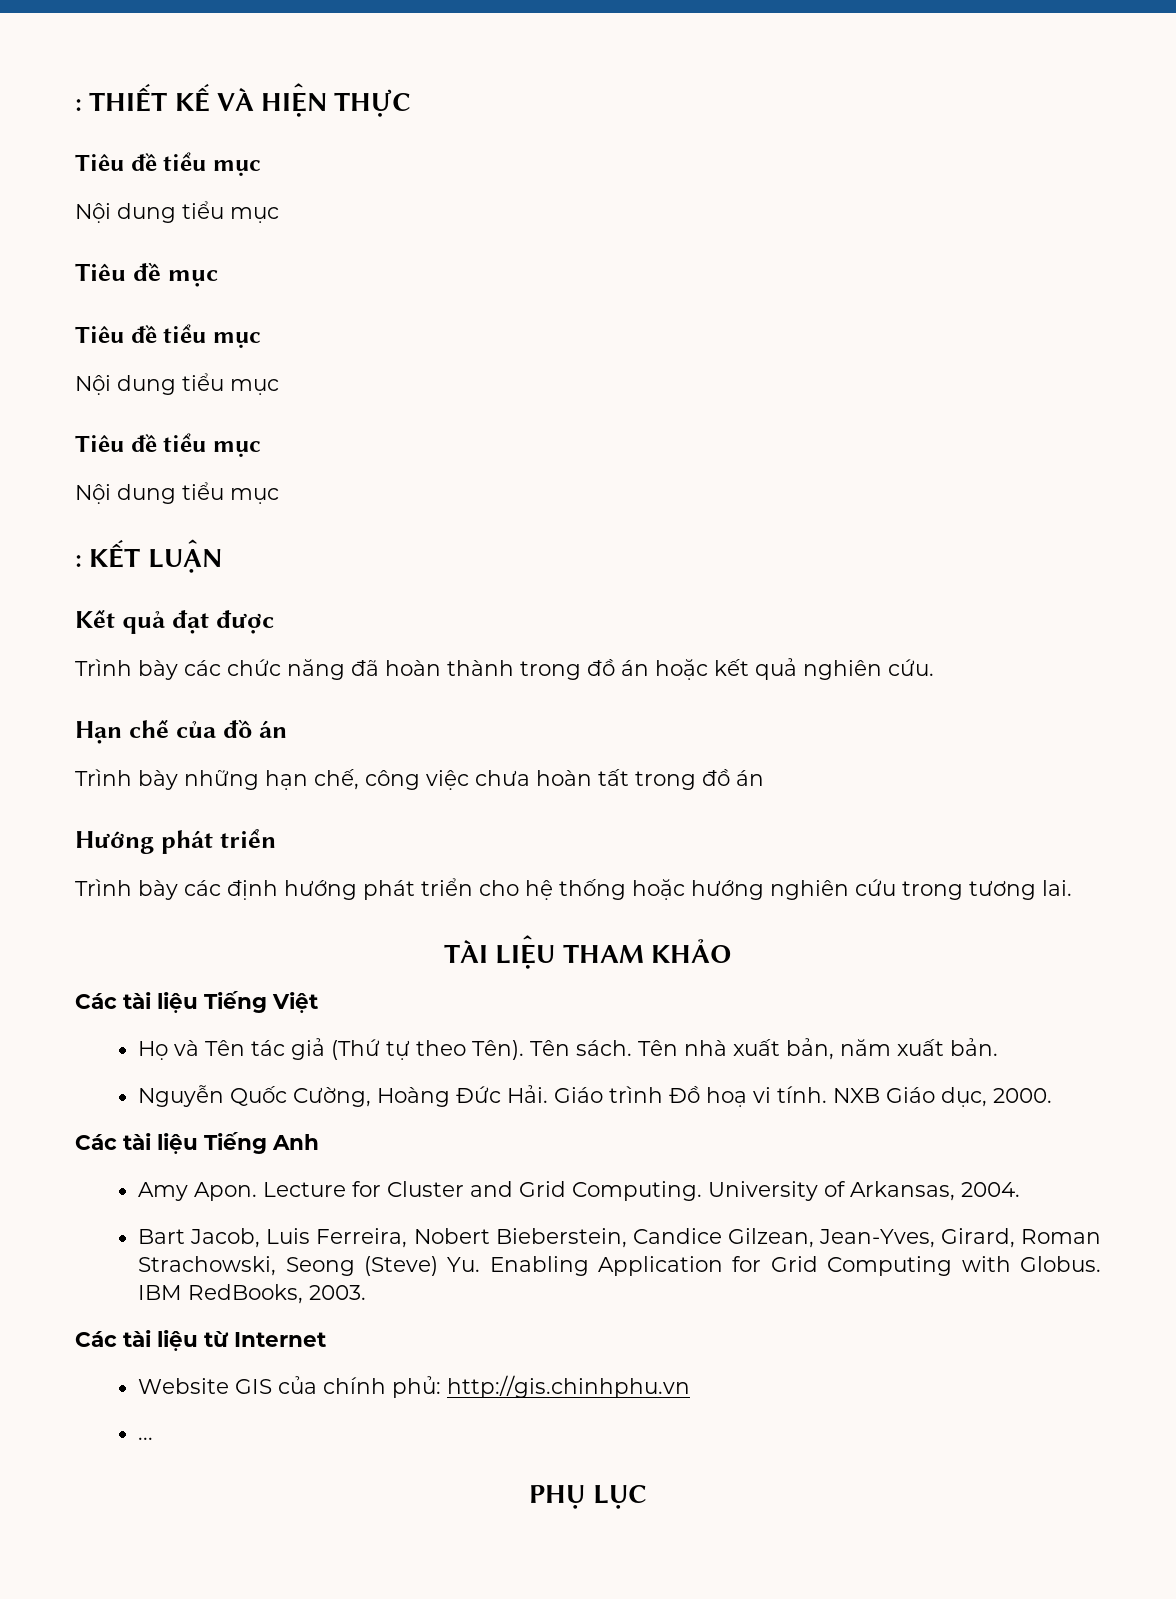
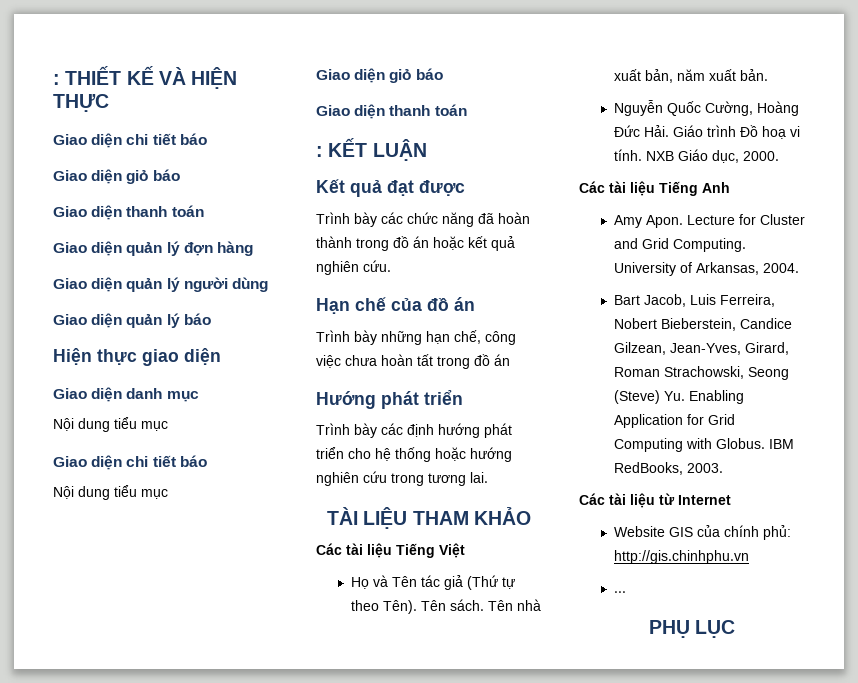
  : THIẾT KẾ VÀ HIỆN THỰC
- Tiêu đề tiểu mục
+ Giao diện chi tiết báo
+ Giao diện giỏ báo
+ Giao diện thanh toán
+ Giao diện quản lý đợn hàng
+ Giao diện quản lý người dùng
+ Giao diện quản lý báo
+ Hiện thực giao diện
+ Giao diện danh mục
  Nội dung tiểu mục
- Tiêu đề mục
- Tiêu đề tiểu mục
+ Giao diện chi tiết báo
  Nội dung tiểu mục
- Tiêu đề tiểu mục
- Nội dung tiểu mục
+ Giao diện giỏ báo
+ Giao diện thanh toán

